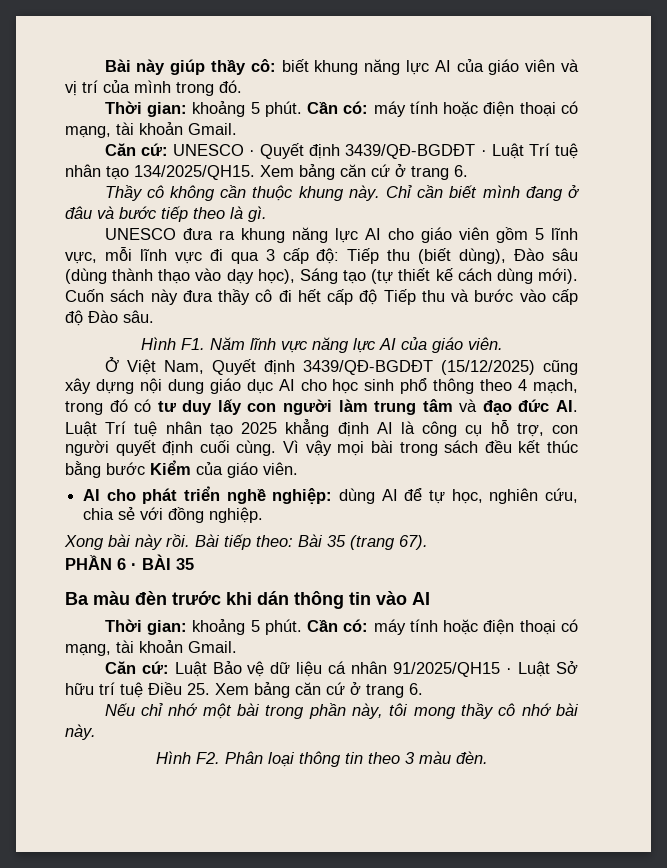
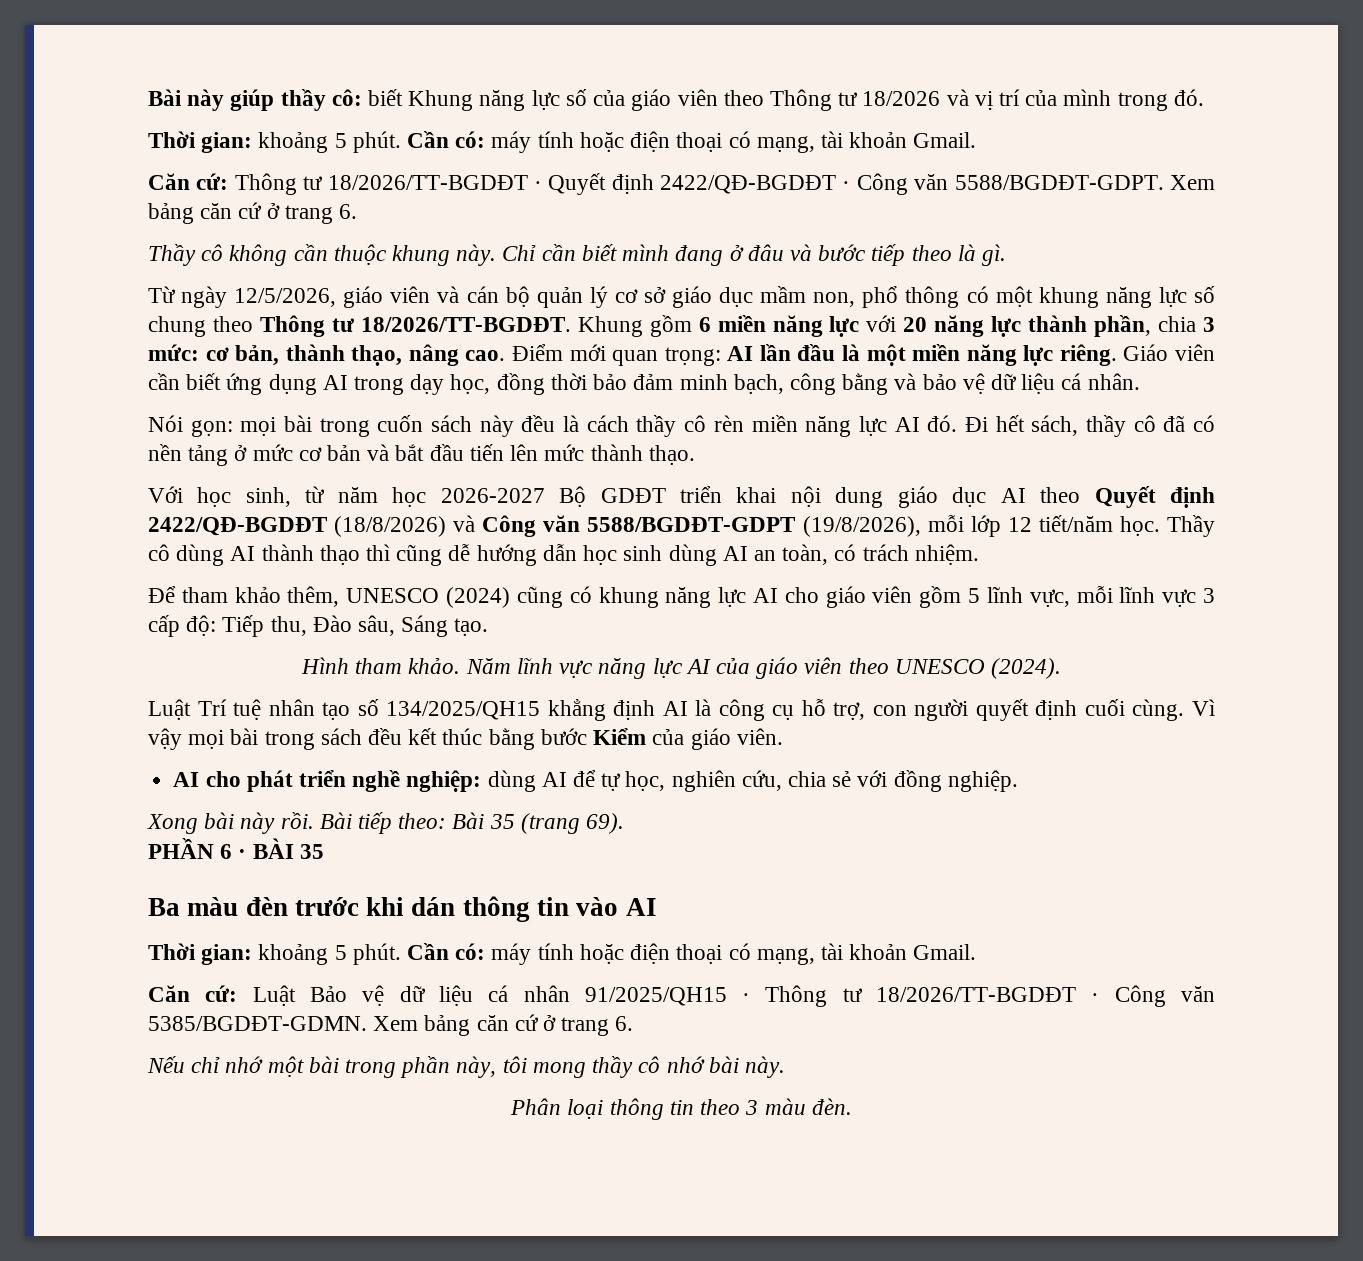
- Bài này giúp thầy cô: biết khung năng lực AI của giáo viên và vị trí của mình trong đó.
+ Bài này giúp thầy cô: biết Khung năng lực số của giáo viên theo Thông tư 18/2026 và vị trí của mình trong đó.
- Căn cứ: UNESCO · Quyết định 3439/QĐ-BGDĐT · Luật Trí tuệ nhân tạo 134/2025/QH15.
+ Căn cứ: Thông tư 18/2026/TT-BGDĐT · Quyết định 2422/QĐ-BGDĐT · Công văn 5588/BGDĐT-GDPT.
- UNESCO đưa ra khung năng lực AI cho giáo viên gồm 5 lĩnh vực, mỗi lĩnh vực đi qua 3 cấp độ: Tiếp thu (biết dùng), Đào sâu (dùng thành thạo vào dạy học), Sáng tạo (tự thiết kế cách dùng mới). Cuốn sách này đưa thầy cô đi hết cấp độ Tiếp thu và bước vào cấp độ Đào sâu.
- Hình F1. Năm lĩnh vực năng lực AI của giáo viên.
- Ở Việt Nam, Quyết định 3439/QĐ-BGDĐT (15/12/2025) cũng xây dựng nội dung giáo dục AI cho học sinh phổ thông theo 4 mạch, trong đó có tư duy lấy con người làm trung tâm và đạo đức AI. Luật Trí tuệ nhân tạo 2025 khẳng định AI là công cụ hỗ trợ, con người quyết định cuối cùng.
+ Từ ngày 12/5/2026, giáo viên và cán bộ quản lý cơ sở giáo dục mầm non, phổ thông có một khung năng lực số chung theo Thông tư 18/2026/TT-BGDĐT. Khung gồm 6 miền năng lực với 20 năng lực thành phần, chia 3 mức: cơ bản, thành thạo, nâng cao. Điểm mới quan trọng: AI lần đầu là một miền năng lực riêng. Giáo viên cần biết ứng dụng AI trong dạy học, đồng thời bảo đảm minh bạch, công bằng và bảo vệ dữ liệu cá nhân.
+ Nói gọn: mọi bài trong cuốn sách này đều là cách thầy cô rèn miền năng lực AI đó. Đi hết sách, thầy cô đã có nền tảng ở mức cơ bản và bắt đầu tiến lên mức thành thạo.
+ Với học sinh, từ năm học 2026-2027 Bộ GDĐT triển khai nội dung giáo dục AI theo Quyết định 2422/QĐ-BGDĐT (18/8/2026) và Công văn 5588/BGDĐT-GDPT (19/8/2026), mỗi lớp 12 tiết/năm học. Thầy cô dùng AI thành thạo thì cũng dễ hướng dẫn học sinh dùng AI an toàn, có trách nhiệm.
+ Để tham khảo thêm, UNESCO (2024) cũng có khung năng lực AI cho giáo viên gồm 5 lĩnh vực, mỗi lĩnh vực 3 cấp độ: Tiếp thu, Đào sâu, Sáng tạo.
+ Hình tham khảo. Năm lĩnh vực năng lực AI của giáo viên theo UNESCO (2024).
+ Luật Trí tuệ nhân tạo số 134/2025/QH15 khẳng định AI là công cụ hỗ trợ, con người quyết định cuối cùng.
- Bài tiếp theo: Bài 35 (trang 67).
+ Bài tiếp theo: Bài 35 (trang 69).
- Căn cứ: Luật Bảo vệ dữ liệu cá nhân 91/2025/QH15 · Luật Sở hữu trí tuệ Điều 25. Xem bảng căn cứ ở trang 6.
+ Căn cứ: Luật Bảo vệ dữ liệu cá nhân 91/2025/QH15 · Thông tư 18/2026/TT-BGDĐT · Công văn 5385/BGDĐT-GDMN. Xem bảng căn cứ ở trang 6.
- Hình F2. Phân loại thông tin theo 3 màu đèn.
+ Phân loại thông tin theo 3 màu đèn.

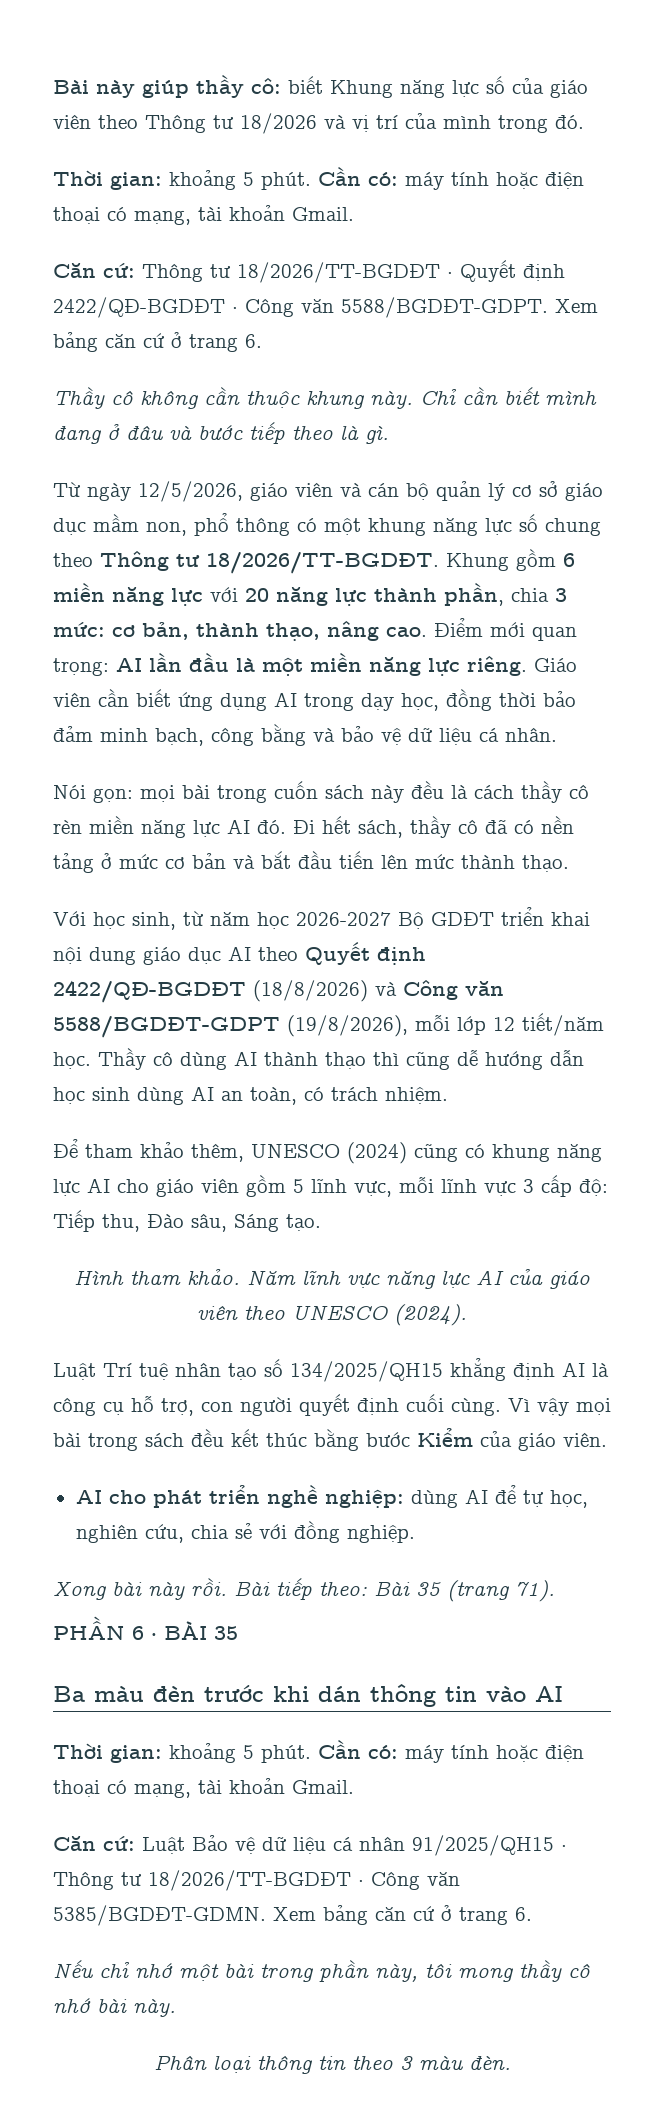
- Bài tiếp theo: Bài 35 (trang 69).
+ Bài tiếp theo: Bài 35 (trang 71).

